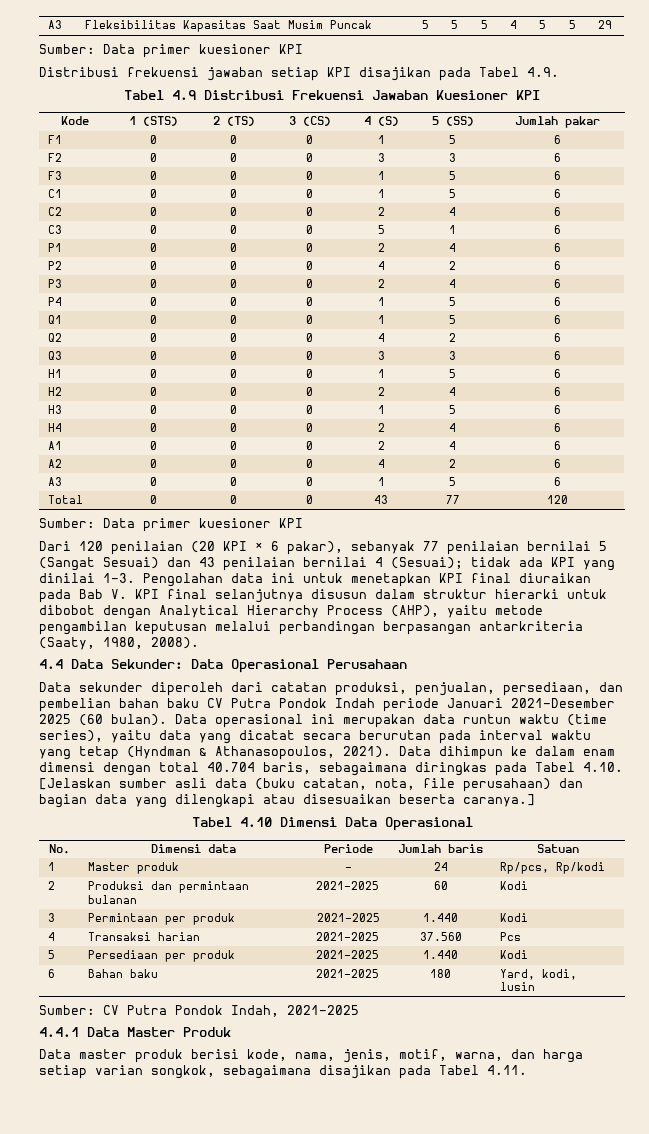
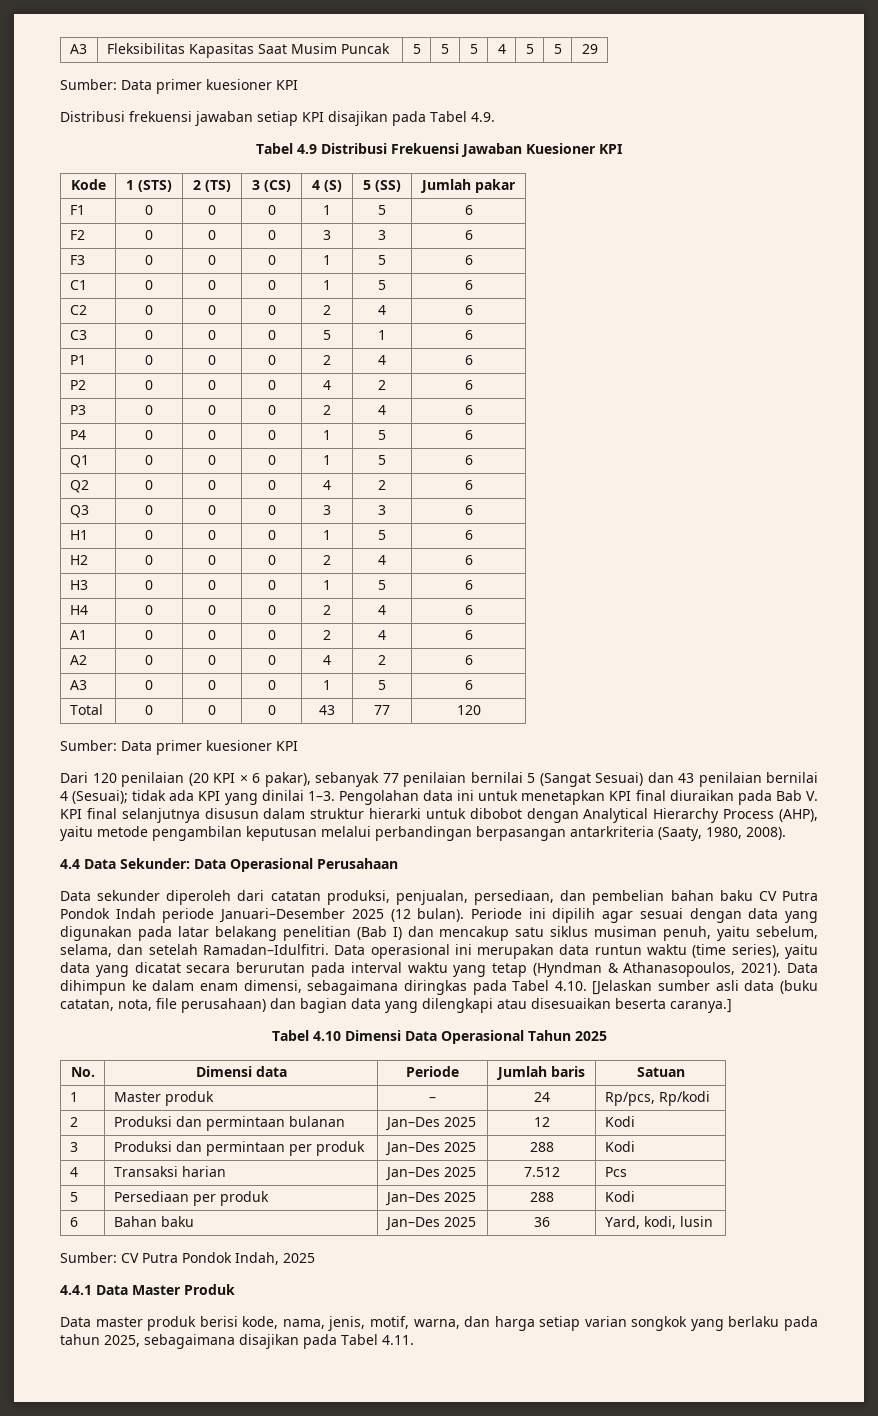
- Data sekunder diperoleh dari catatan produksi, penjualan, persediaan, dan pembelian bahan baku CV Putra Pondok Indah periode Januari 2021–Desember 2025 (60 bulan).
+ Data sekunder diperoleh dari catatan produksi, penjualan, persediaan, dan pembelian bahan baku CV Putra Pondok Indah periode Januari–Desember 2025 (12 bulan). Periode ini dipilih agar sesuai dengan data yang digunakan pada latar belakang penelitian (Bab I) dan mencakup satu siklus musiman penuh, yaitu sebelum, selama, dan setelah Ramadan–Idulfitri.
- Data dihimpun ke dalam enam dimensi dengan total 40.704 baris, sebagaimana diringkas pada Tabel 4.10. [Jelaskan sumber asli data (buku catatan, nota, file perusahaan) dan bagian data yang dilengkapi atau disesuaikan beserta caranya.]
+ Data dihimpun ke dalam enam dimensi, sebagaimana diringkas pada Tabel 4.10. [Jelaskan sumber asli data (buku catatan, nota, file perusahaan) dan bagian data yang dilengkapi atau disesuaikan beserta caranya.]
- Tabel 4.10 Dimensi Data Operasional
+ Tabel 4.10 Dimensi Data Operasional Tahun 2025
- 2 | Produksi dan permintaan bulanan | 2021–2025 | 60 | Kodi
+ 2 | Produksi dan permintaan bulanan | Jan–Des 2025 | 12 | Kodi
- 3 | Permintaan per produk | 2021–2025 | 1.440 | Kodi
+ 3 | Produksi dan permintaan per produk | Jan–Des 2025 | 288 | Kodi
- 4 | Transaksi harian | 2021–2025 | 37.560 | Pcs
+ 4 | Transaksi harian | Jan–Des 2025 | 7.512 | Pcs
- 5 | Persediaan per produk | 2021–2025 | 1.440 | Kodi
+ 5 | Persediaan per produk | Jan–Des 2025 | 288 | Kodi
- 6 | Bahan baku | 2021–2025 | 180 | Yard, kodi, lusin
+ 6 | Bahan baku | Jan–Des 2025 | 36 | Yard, kodi, lusin
- Sumber: CV Putra Pondok Indah, 2021–2025
+ Sumber: CV Putra Pondok Indah, 2025
- Data master produk berisi kode, nama, jenis, motif, warna, dan harga setiap varian songkok, sebagaimana disajikan pada Tabel 4.11.
+ Data master produk berisi kode, nama, jenis, motif, warna, dan harga setiap varian songkok yang berlaku pada tahun 2025, sebagaimana disajikan pada Tabel 4.11.

